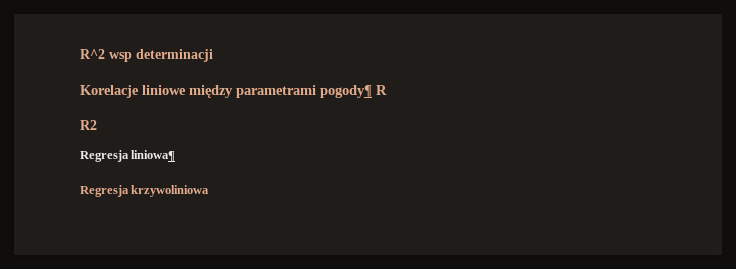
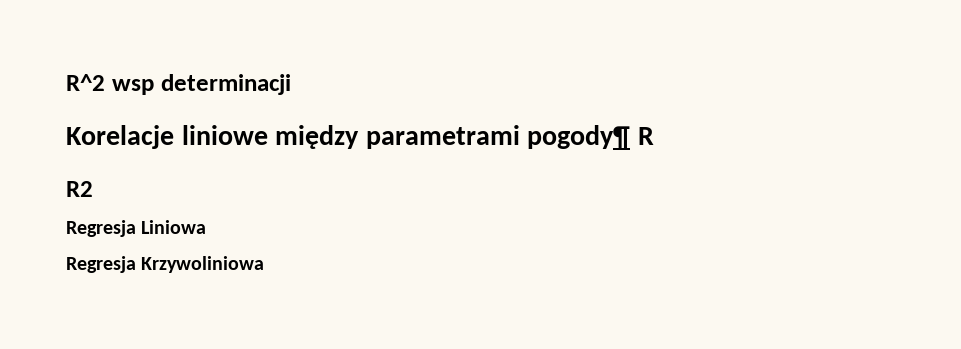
- Regresja liniowa¶
- Regresja krzywoliniowa
+ Regresja Liniowa
+ Regresja Krzywoliniowa

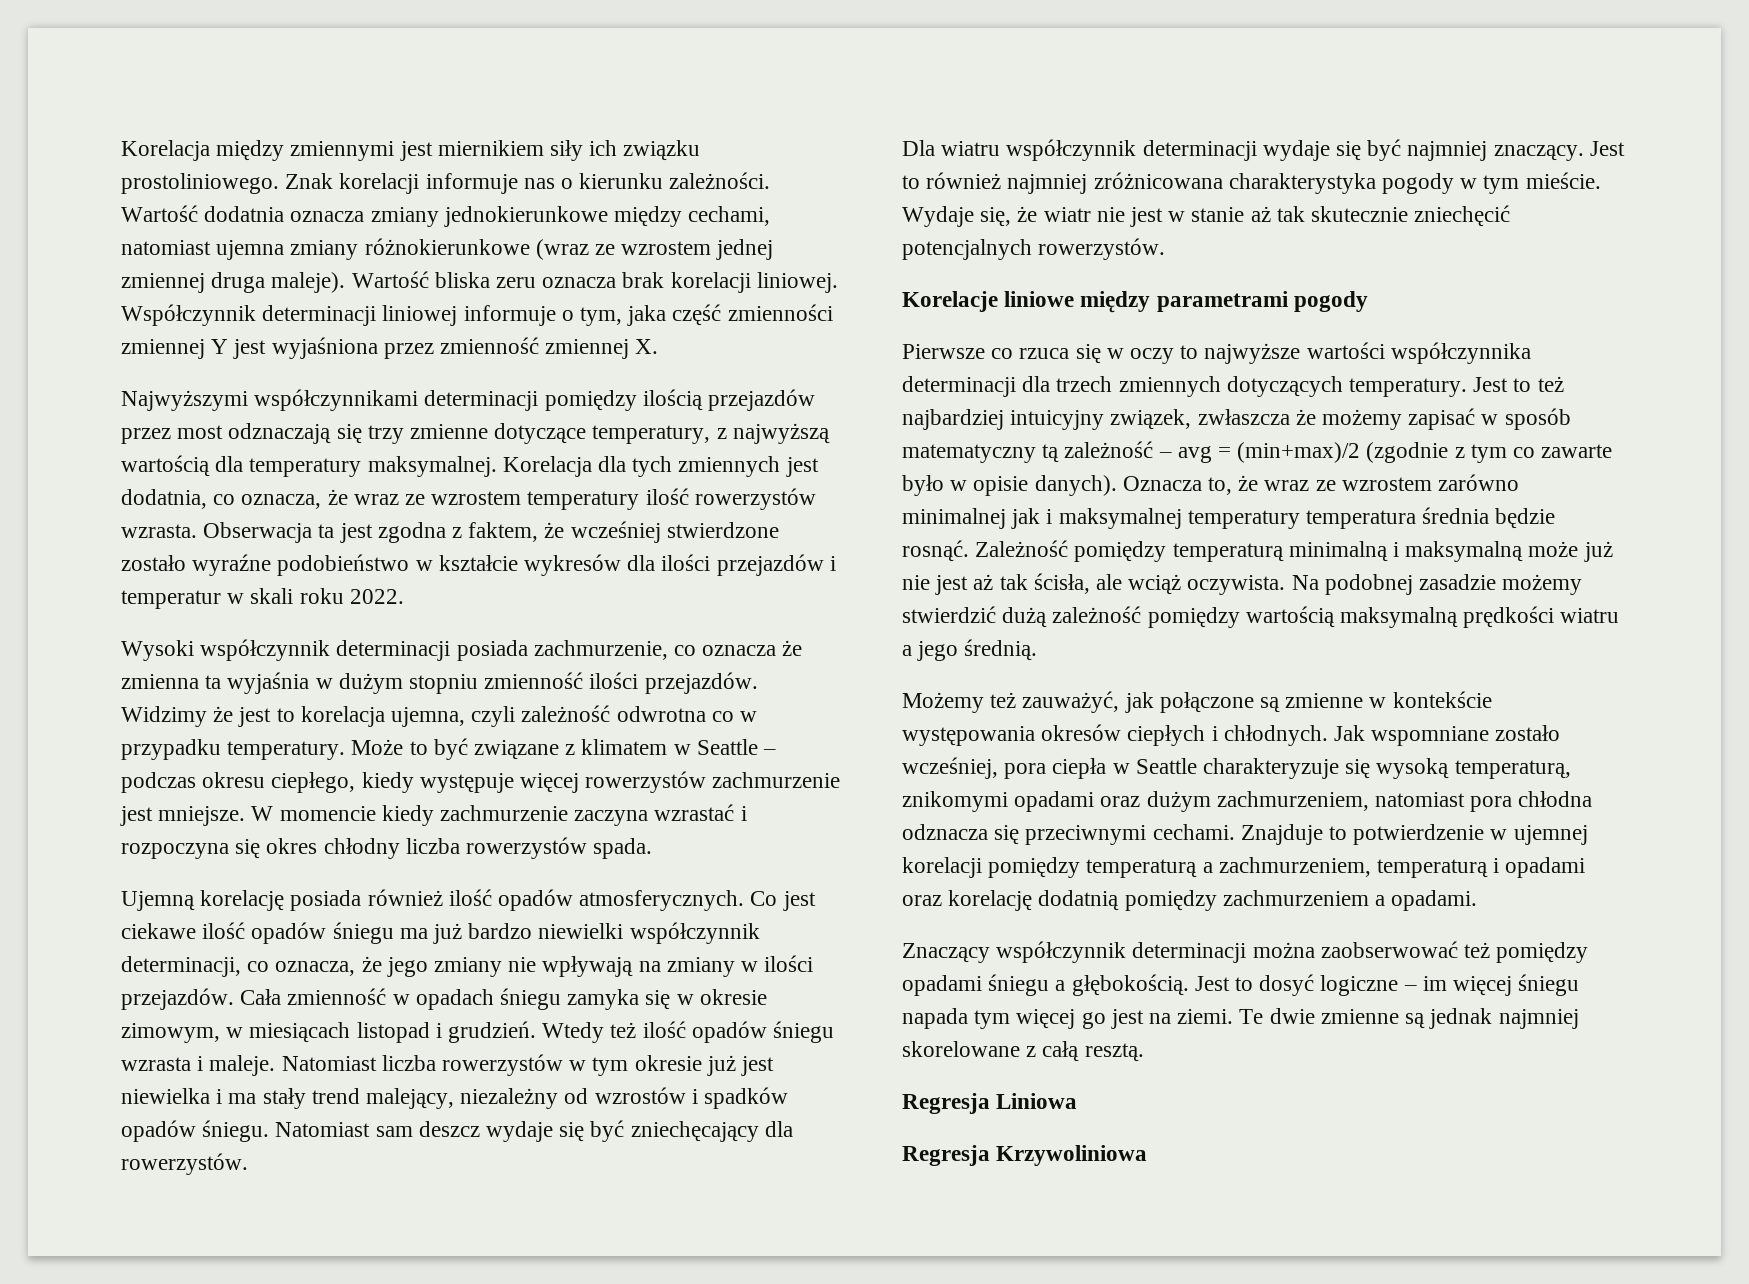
- R^2 wsp determinacji
- Korelacje liniowe między parametrami pogody¶ R
- R2
+ Korelacja między zmiennymi jest miernikiem siły ich związku prostoliniowego. Znak korelacji informuje nas o kierunku zależności. Wartość dodatnia oznacza zmiany jednokierunkowe między cechami, natomiast ujemna zmiany różnokierunkowe (wraz ze wzrostem jednej zmiennej druga maleje). Wartość bliska zeru oznacza brak korelacji liniowej. Współczynnik determinacji liniowej informuje o tym, jaka część zmienności zmiennej Y jest wyjaśniona przez zmienność zmiennej X.
+ Najwyższymi współczynnikami determinacji pomiędzy ilością przejazdów przez most odznaczają się trzy zmienne dotyczące temperatury, z najwyższą wartością dla temperatury maksymalnej. Korelacja dla tych zmiennych jest dodatnia, co oznacza, że wraz ze wzrostem temperatury ilość rowerzystów wzrasta. Obserwacja ta jest zgodna z faktem, że wcześniej stwierdzone zostało wyraźne podobieństwo w kształcie wykresów dla ilości przejazdów i temperatur w skali roku 2022.
+ Wysoki współczynnik determinacji posiada zachmurzenie, co oznacza że zmienna ta wyjaśnia w dużym stopniu zmienność ilości przejazdów. Widzimy że jest to korelacja ujemna, czyli zależność odwrotna co w przypadku temperatury. Może to być związane z klimatem w Seattle – podczas okresu ciepłego, kiedy występuje więcej rowerzystów zachmurzenie jest mniejsze. W momencie kiedy zachmurzenie zaczyna wzrastać i rozpoczyna się okres chłodny liczba rowerzystów spada.
+ Ujemną korelację posiada również ilość opadów atmosferycznych. Co jest ciekawe ilość opadów śniegu ma już bardzo niewielki współczynnik determinacji, co oznacza, że jego zmiany nie wpływają na zmiany w ilości przejazdów. Cała zmienność w opadach śniegu zamyka się w okresie zimowym, w miesiącach listopad i grudzień. Wtedy też ilość opadów śniegu wzrasta i maleje. Natomiast liczba rowerzystów w tym okresie już jest niewielka i ma stały trend malejący, niezależny od wzrostów i spadków opadów śniegu. Natomiast sam deszcz wydaje się być zniechęcający dla rowerzystów.
+ Dla wiatru współczynnik determinacji wydaje się być najmniej znaczący. Jest to również najmniej zróżnicowana charakterystyka pogody w tym mieście. Wydaje się, że wiatr nie jest w stanie aż tak skutecznie zniechęcić potencjalnych rowerzystów.
+ Korelacje liniowe między parametrami pogody
+ Pierwsze co rzuca się w oczy to najwyższe wartości współczynnika determinacji dla trzech zmiennych dotyczących temperatury. Jest to też najbardziej intuicyjny związek, zwłaszcza że możemy zapisać w sposób matematyczny tą zależność – avg = (min+max)/2 (zgodnie z tym co zawarte było w opisie danych). Oznacza to, że wraz ze wzrostem zarówno minimalnej jak i maksymalnej temperatury temperatura średnia będzie rosnąć. Zależność pomiędzy temperaturą minimalną i maksymalną może już nie jest aż tak ścisła, ale wciąż oczywista. Na podobnej zasadzie możemy stwierdzić dużą zależność pomiędzy wartością maksymalną prędkości wiatru a jego średnią.
+ Możemy też zauważyć, jak połączone są zmienne w kontekście występowania okresów ciepłych i chłodnych. Jak wspomniane zostało wcześniej, pora ciepła w Seattle charakteryzuje się wysoką temperaturą, znikomymi opadami oraz dużym zachmurzeniem, natomiast pora chłodna odznacza się przeciwnymi cechami. Znajduje to potwierdzenie w ujemnej korelacji pomiędzy temperaturą a zachmurzeniem, temperaturą i opadami oraz korelację dodatnią pomiędzy zachmurzeniem a opadami.
+ Znaczący współczynnik determinacji można zaobserwować też pomiędzy opadami śniegu a głębokością. Jest to dosyć logiczne – im więcej śniegu napada tym więcej go jest na ziemi. Te dwie zmienne są jednak najmniej skorelowane z całą resztą.

